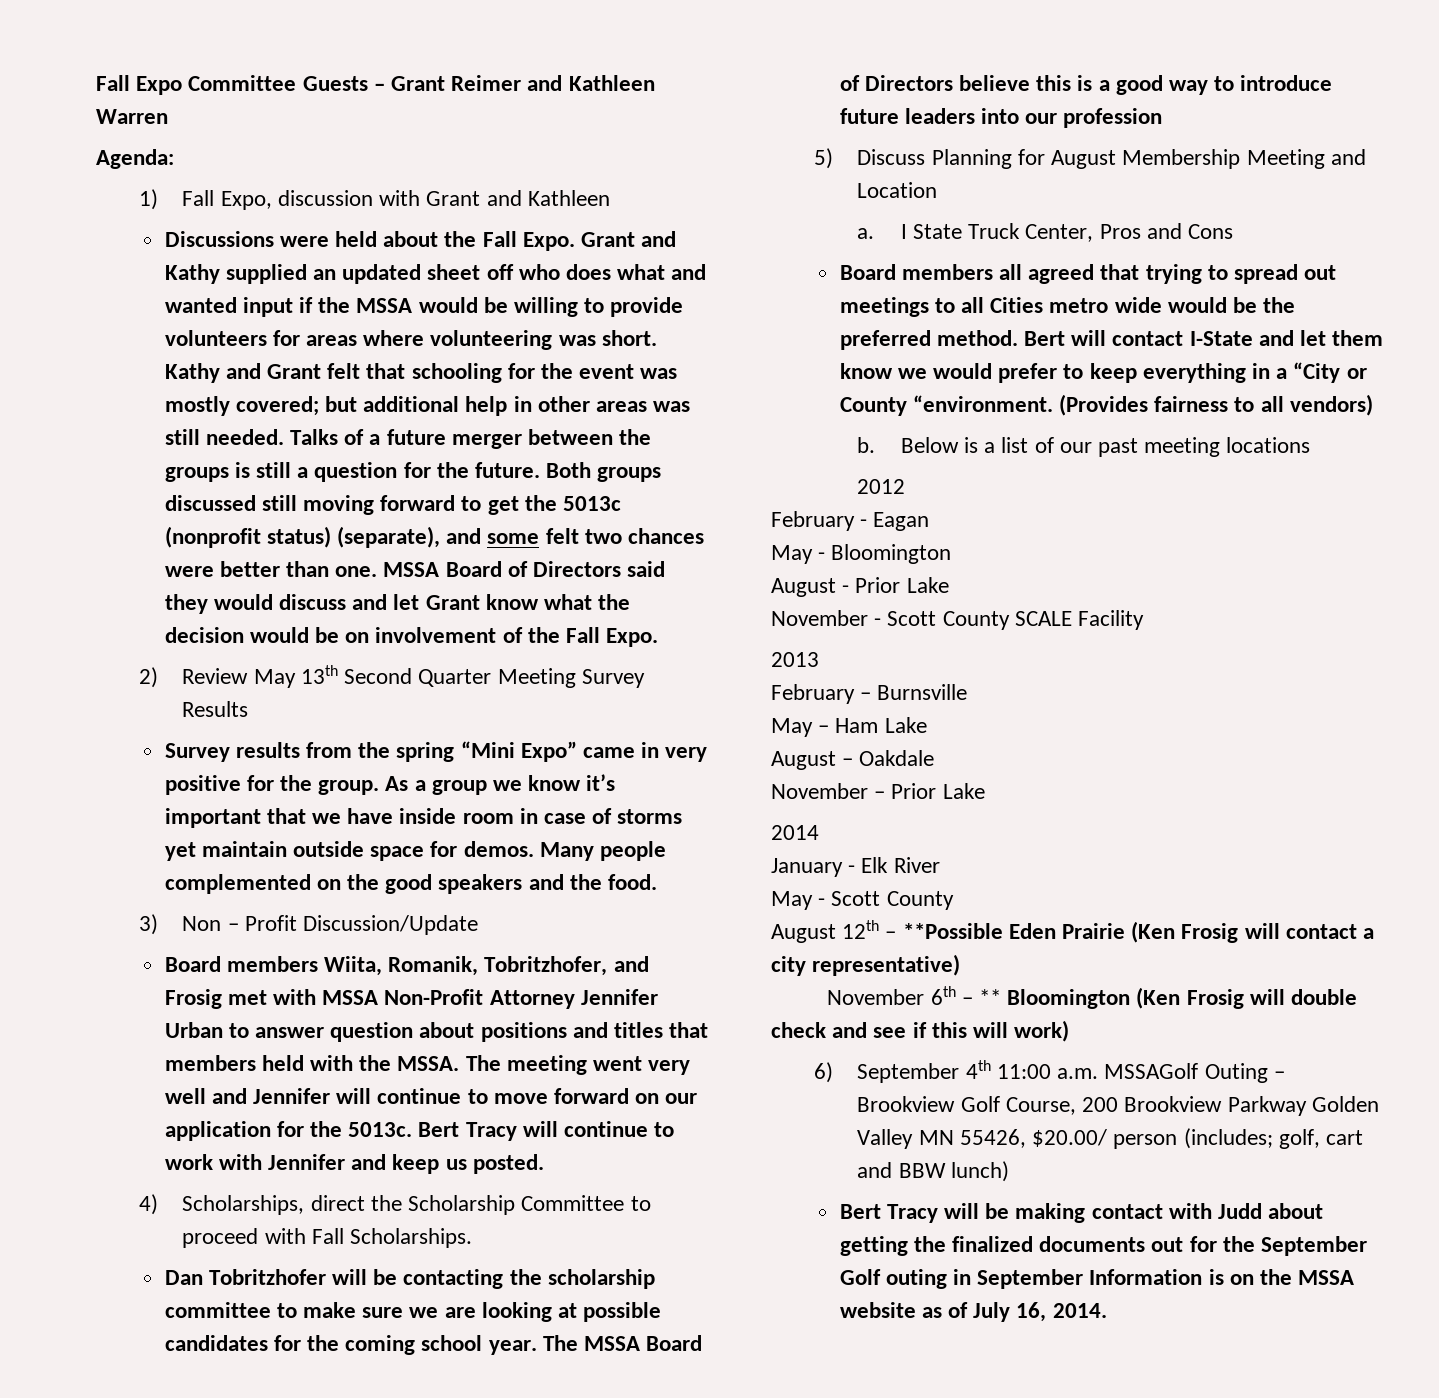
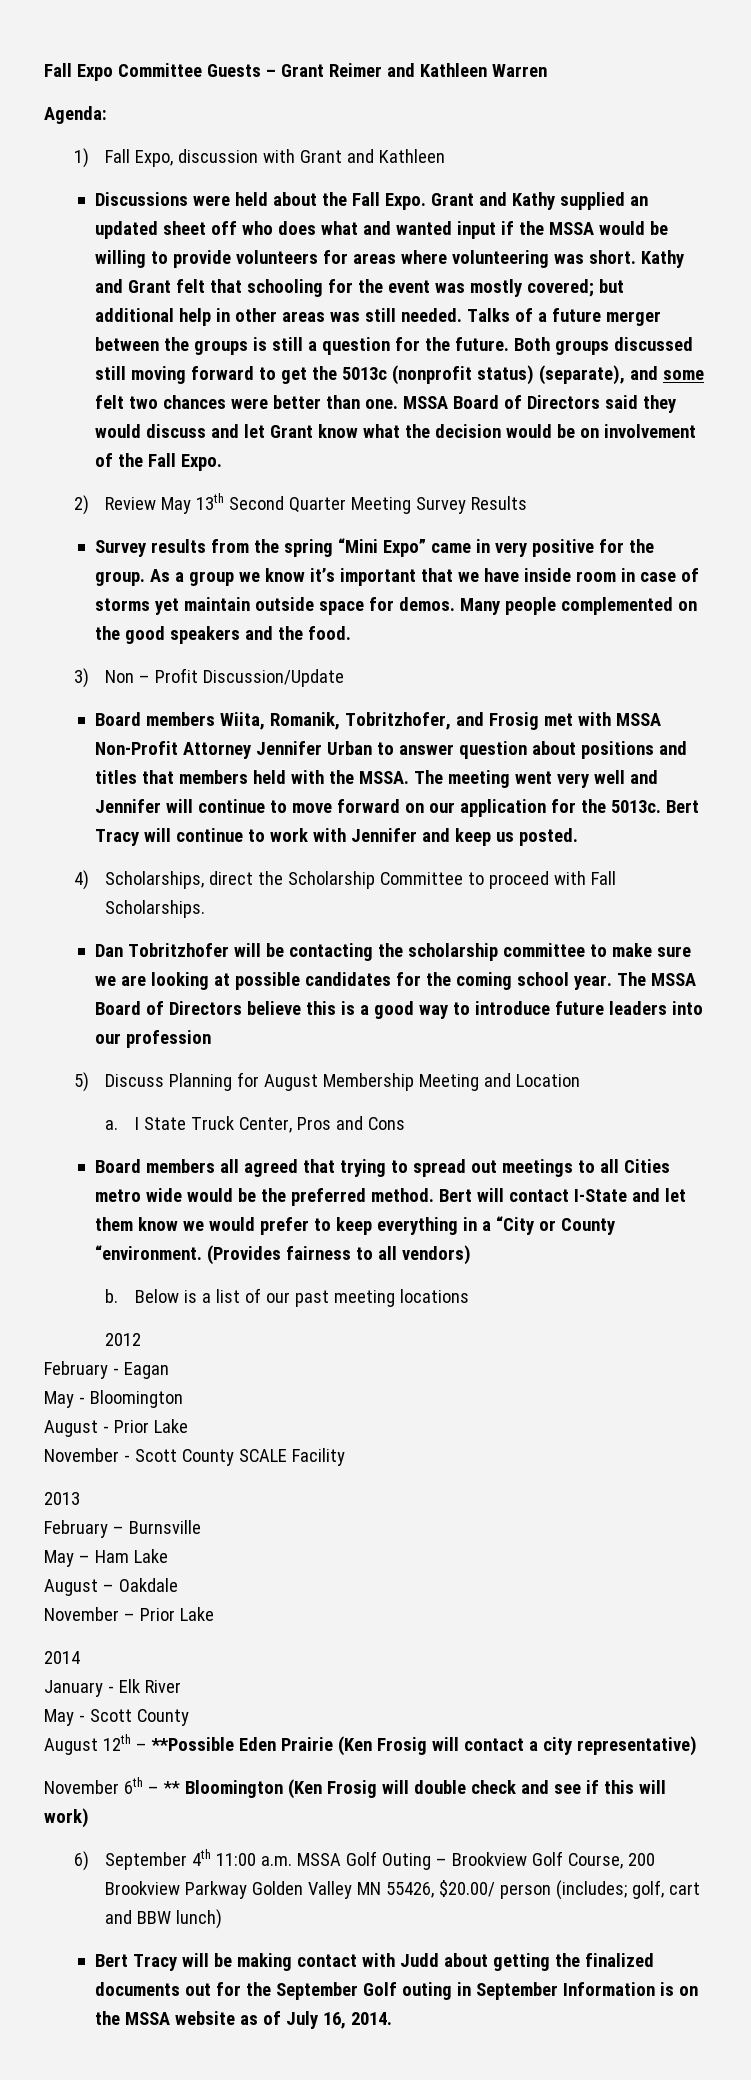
- 6) September 4th 11:00 a.m. MSSAGolf Outing – Brookview Golf Course, 200 Brookview Parkway Golden Valley MN 55426, $20.00/ person (includes; golf, cart and BBW lunch)
+ 6) September 4th 11:00 a.m. MSSA Golf Outing – Brookview Golf Course, 200 Brookview Parkway Golden Valley MN 55426, $20.00/ person (includes; golf, cart and BBW lunch)

